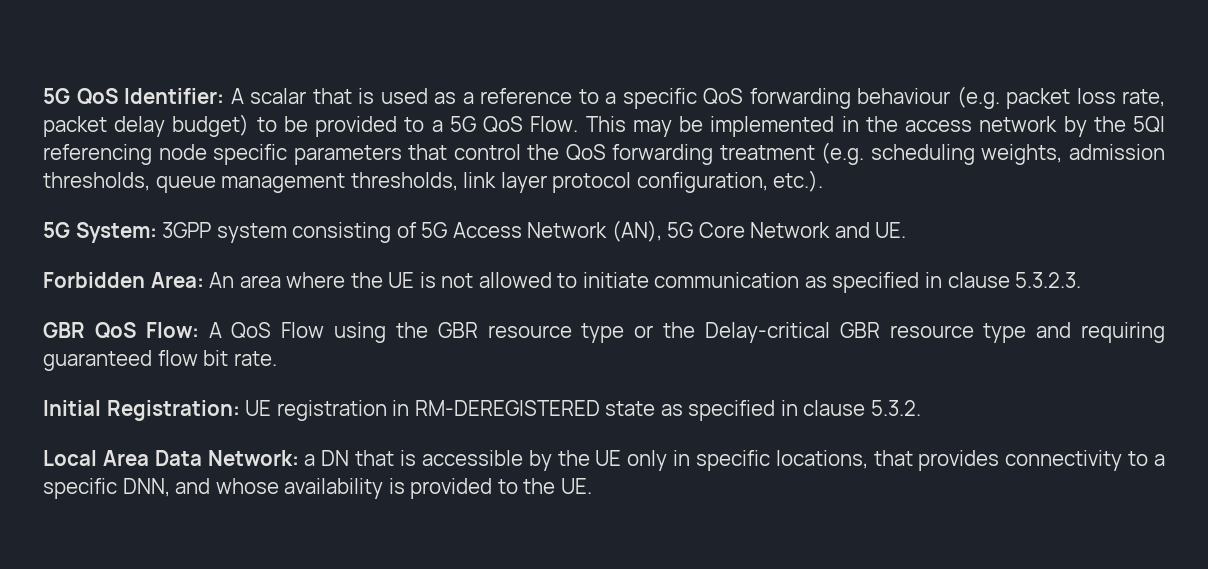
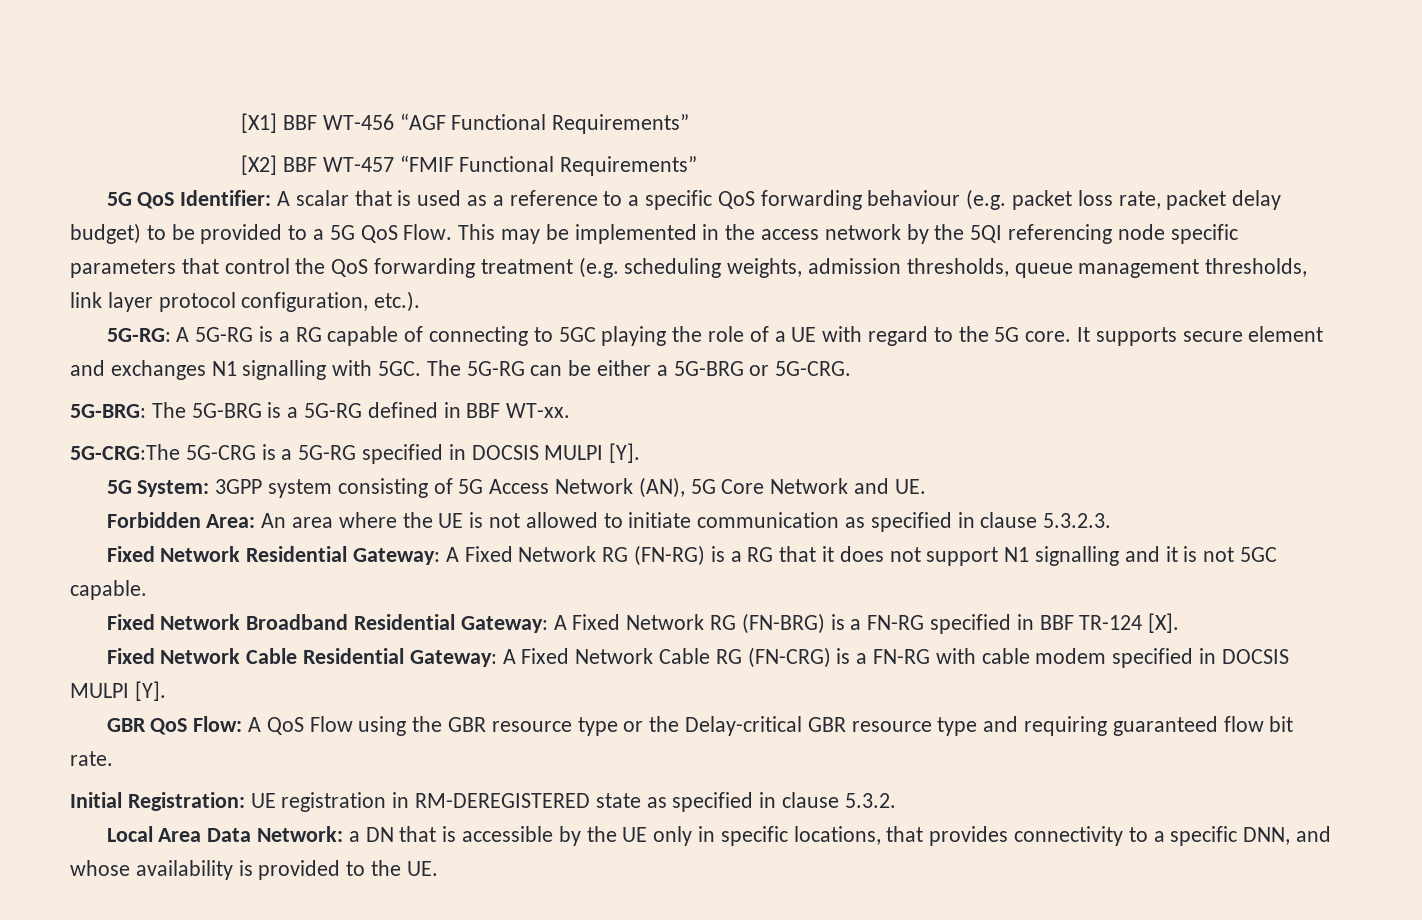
+ [X1] BBF WT-456 “AGF Functional Requirements”
+ [X2] BBF WT-457 “FMIF Functional Requirements”
+ 5G-RG: A 5G-RG is a RG capable of connecting to 5GC playing the role of a UE with regard to the 5G core. It supports secure element and exchanges N1 signalling with 5GC. The 5G-RG can be either a 5G-BRG or 5G-CRG.
+ 5G-BRG: The 5G-BRG is a 5G-RG defined in BBF WT-xx.
+ 5G-CRG:The 5G-CRG is a 5G-RG specified in DOCSIS MULPI [Y].
+ Fixed Network Residential Gateway: A Fixed Network RG (FN-RG) is a RG that it does not support N1 signalling and it is not 5GC capable.
+ Fixed Network Broadband Residential Gateway: A Fixed Network RG (FN-BRG) is a FN-RG specified in BBF TR-124 [X].
+ Fixed Network Cable Residential Gateway: A Fixed Network Cable RG (FN-CRG) is a FN-RG with cable modem specified in DOCSIS MULPI [Y].

